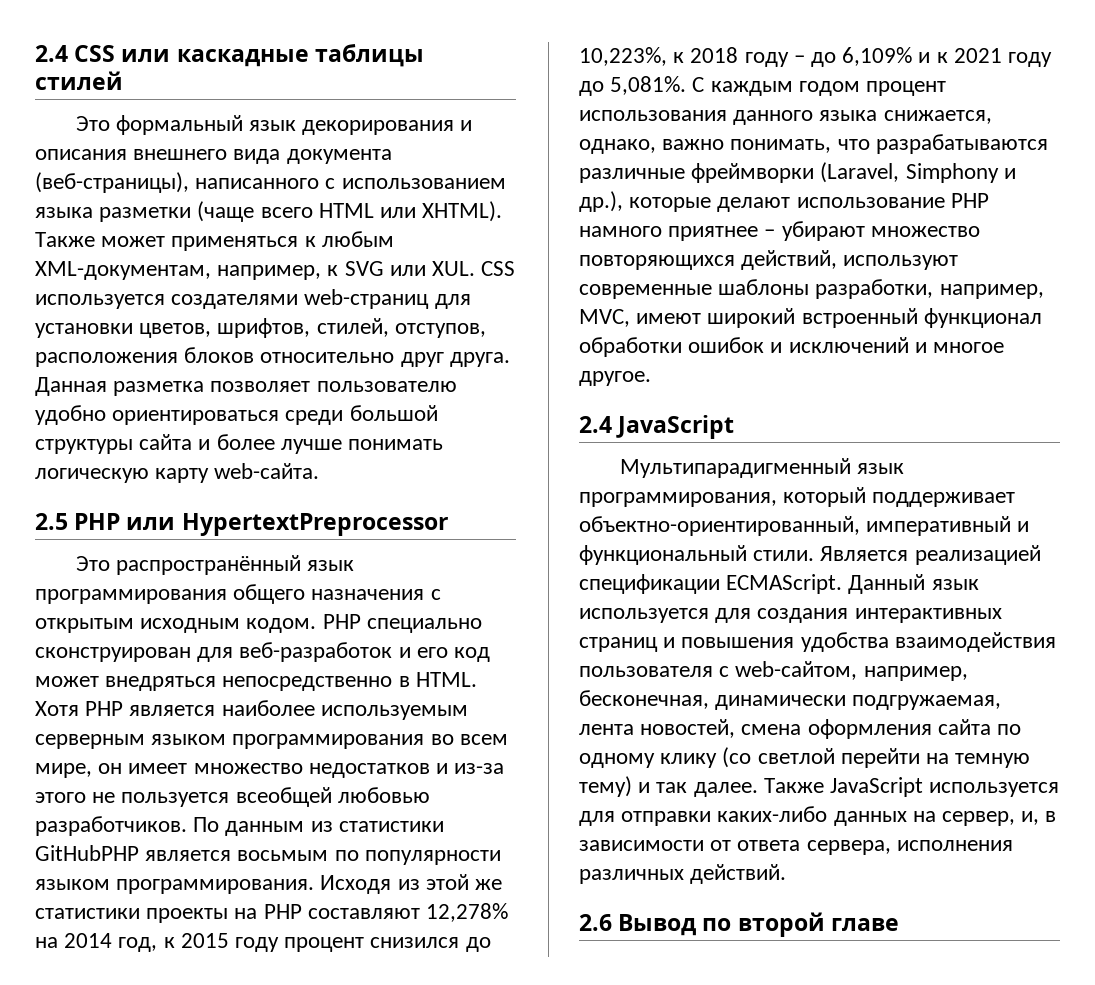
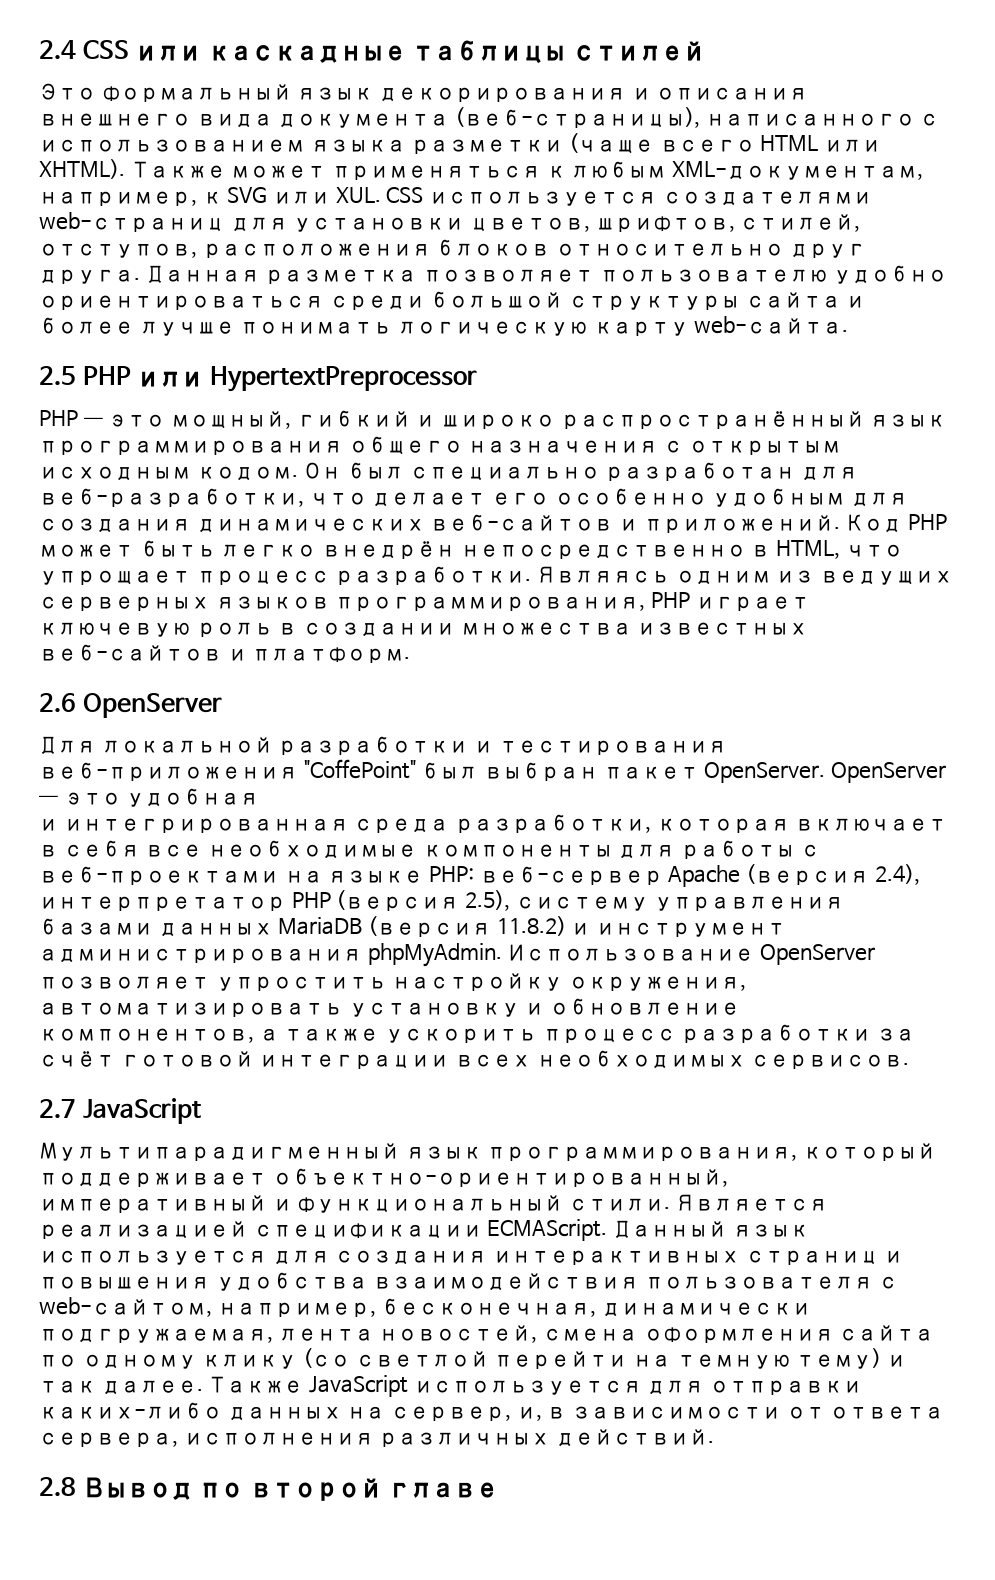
- Это распространённый язык программирования общего назначения с открытым исходным кодом.
+ PHP — это мощный, гибкий и широко распространённый язык программирования общего назначения с открытым исходным кодом.
- PHP специально сконструирован для веб-разработок и его код может внедряться непосредственно в HTML. Хотя PHP является наиболее используемым серверным языком программирования во всем мире, он имеет множество недостатков и из-за этого не пользуется всеобщей любовью разработчиков. По данным из статистики GitHubPHP является восьмым по популярности языком программирования. Исходя из этой же статистики проекты на PHP составляют 12,278% на 2014 год, к 2015 году процент снизился до 10,223%, к 2018 году – до 6,109% и к 2021 году до 5,081%. С каждым годом процент использования данного языка снижается, однако, важно понимать, что разрабатываются различные фреймворки (Laravel, Simphony и др.), которые делают использование PHP намного приятнее – убирают множество повторяющихся действий, используют современные шаблоны разработки, например, MVC, имеют широкий встроенный функционал обработки ошибок и исключений и многое другое.
- 2.4 JavaScript
+ Он был специально разработан для веб-разработки, что делает его особенно удобным для создания динамических веб-сайтов и приложений. Код PHP может быть легко внедрён непосредственно в HTML, что упрощает процесс разработки. Являясь одним из ведущих серверных языков программирования, PHP играет ключевую роль в создании множества известных веб-сайтов и платформ.
+ 2.6 OpenServer
+ Для локальной разработки и тестирования веб-приложения "CoffePoint" был выбран пакет OpenServer. OpenServer — это удобная
+ и интегрированная среда разработки, которая включает в себя все необходимые компоненты для работы с веб-проектами на языке PHP: веб-сервер Apache (версия 2.4), интерпретатор PHP (версия 2.5), систему управления базами данных MariaDB (версия 11.8.2) и инструмент администрирования phpMyAdmin. Использование OpenServer позволяет упростить настройку окружения, автоматизировать установку и обновление компонентов, а также ускорить процесс разработки за счёт готовой интеграции всех необходимых сервисов.
+ 2.7 JavaScript
- 2.6 Вывод по второй главе
+ 2.8 Вывод по второй главе

